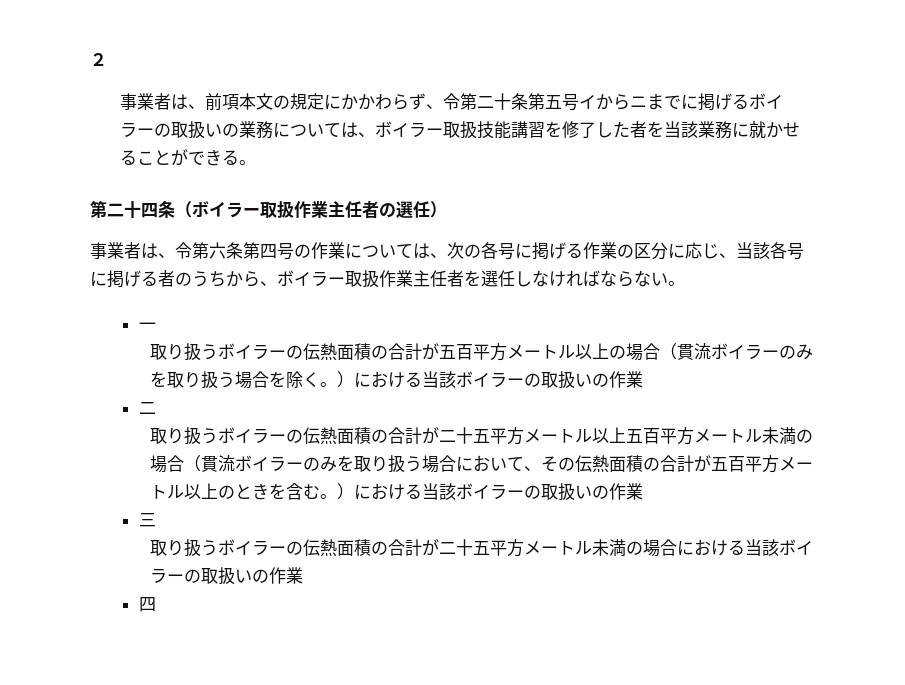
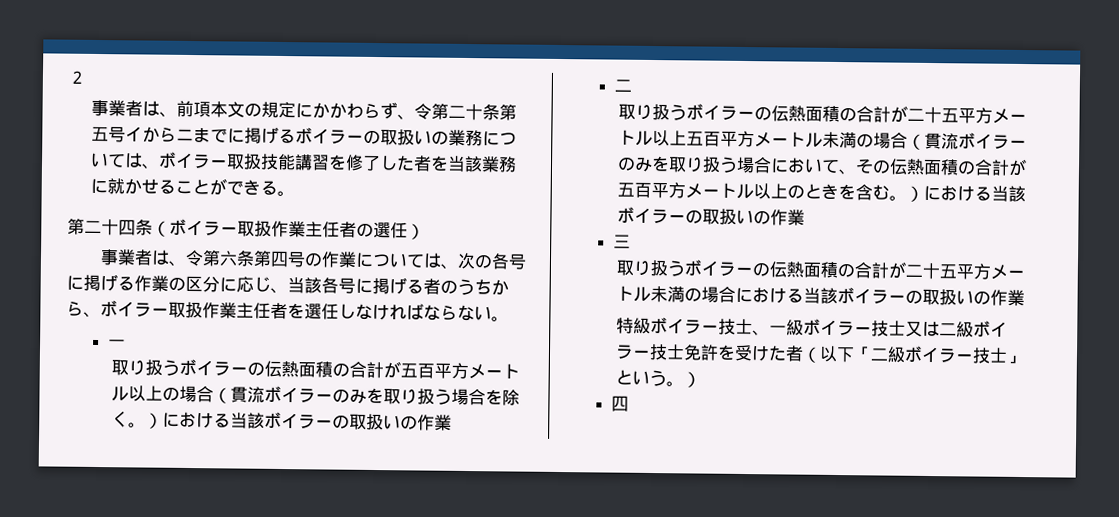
+ 特級ボイラー技士、一級ボイラー技士又は二級ボイラー技士免許を受けた者（以下「二級ボイラー技士」という。）

